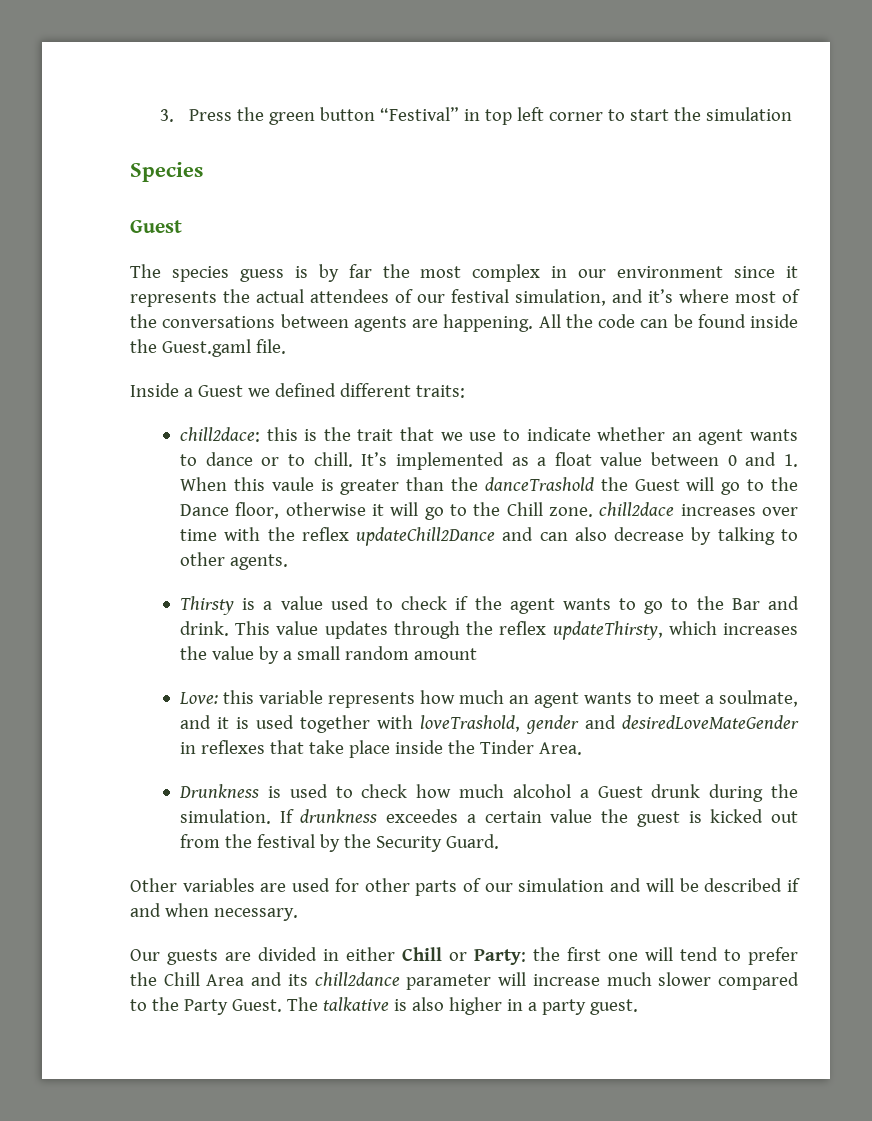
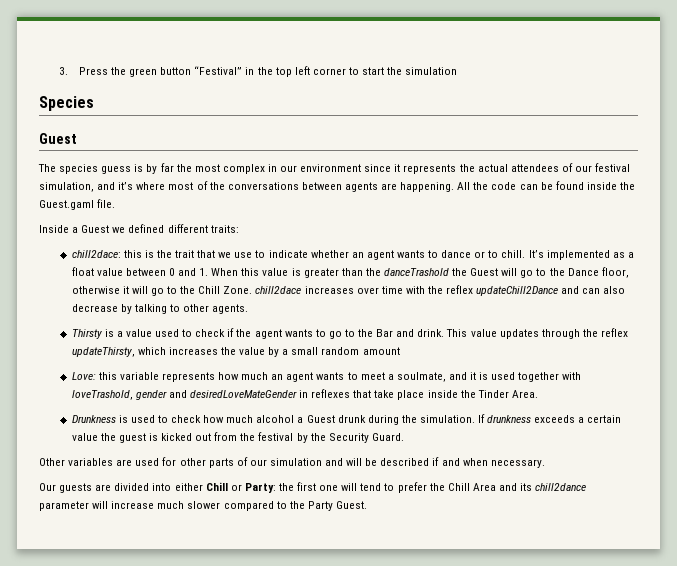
- 3. Press the green button “Festival” in top left corner to start the simulation
+ 3. Press the green button “Festival” in the top left corner to start the simulation
- It’s implemented as a float value between 0 and 1. When this vaule is greater than the danceTrashold the Guest will go to the Dance floor, otherwise it will go to the Chill zone. chill2dace increases over time with the reflex updateChill2Dance and can also decrease by talking to other agents.
+ It’s implemented as a float value between 0 and 1. When this value is greater than the danceTrashold the Guest will go to the Dance floor, otherwise it will go to the Chill Zone. chill2dace increases over time with the reflex updateChill2Dance and can also decrease by talking to other agents.
- If drunkness exceedes a certain value the guest is kicked out from the festival by the Security Guard.
+ If drunkness exceeds a certain value the guest is kicked out from the festival by the Security Guard.
- Our guests are divided in either Chill or Party: the first one will tend to prefer the Chill Area and its chill2dance parameter will increase much slower compared to the Party Guest. The talkative is also higher in a party guest.
+ Our guests are divided into either Chill or Party: the first one will tend to prefer the Chill Area and its chill2dance parameter will increase much slower compared to the Party Guest.

